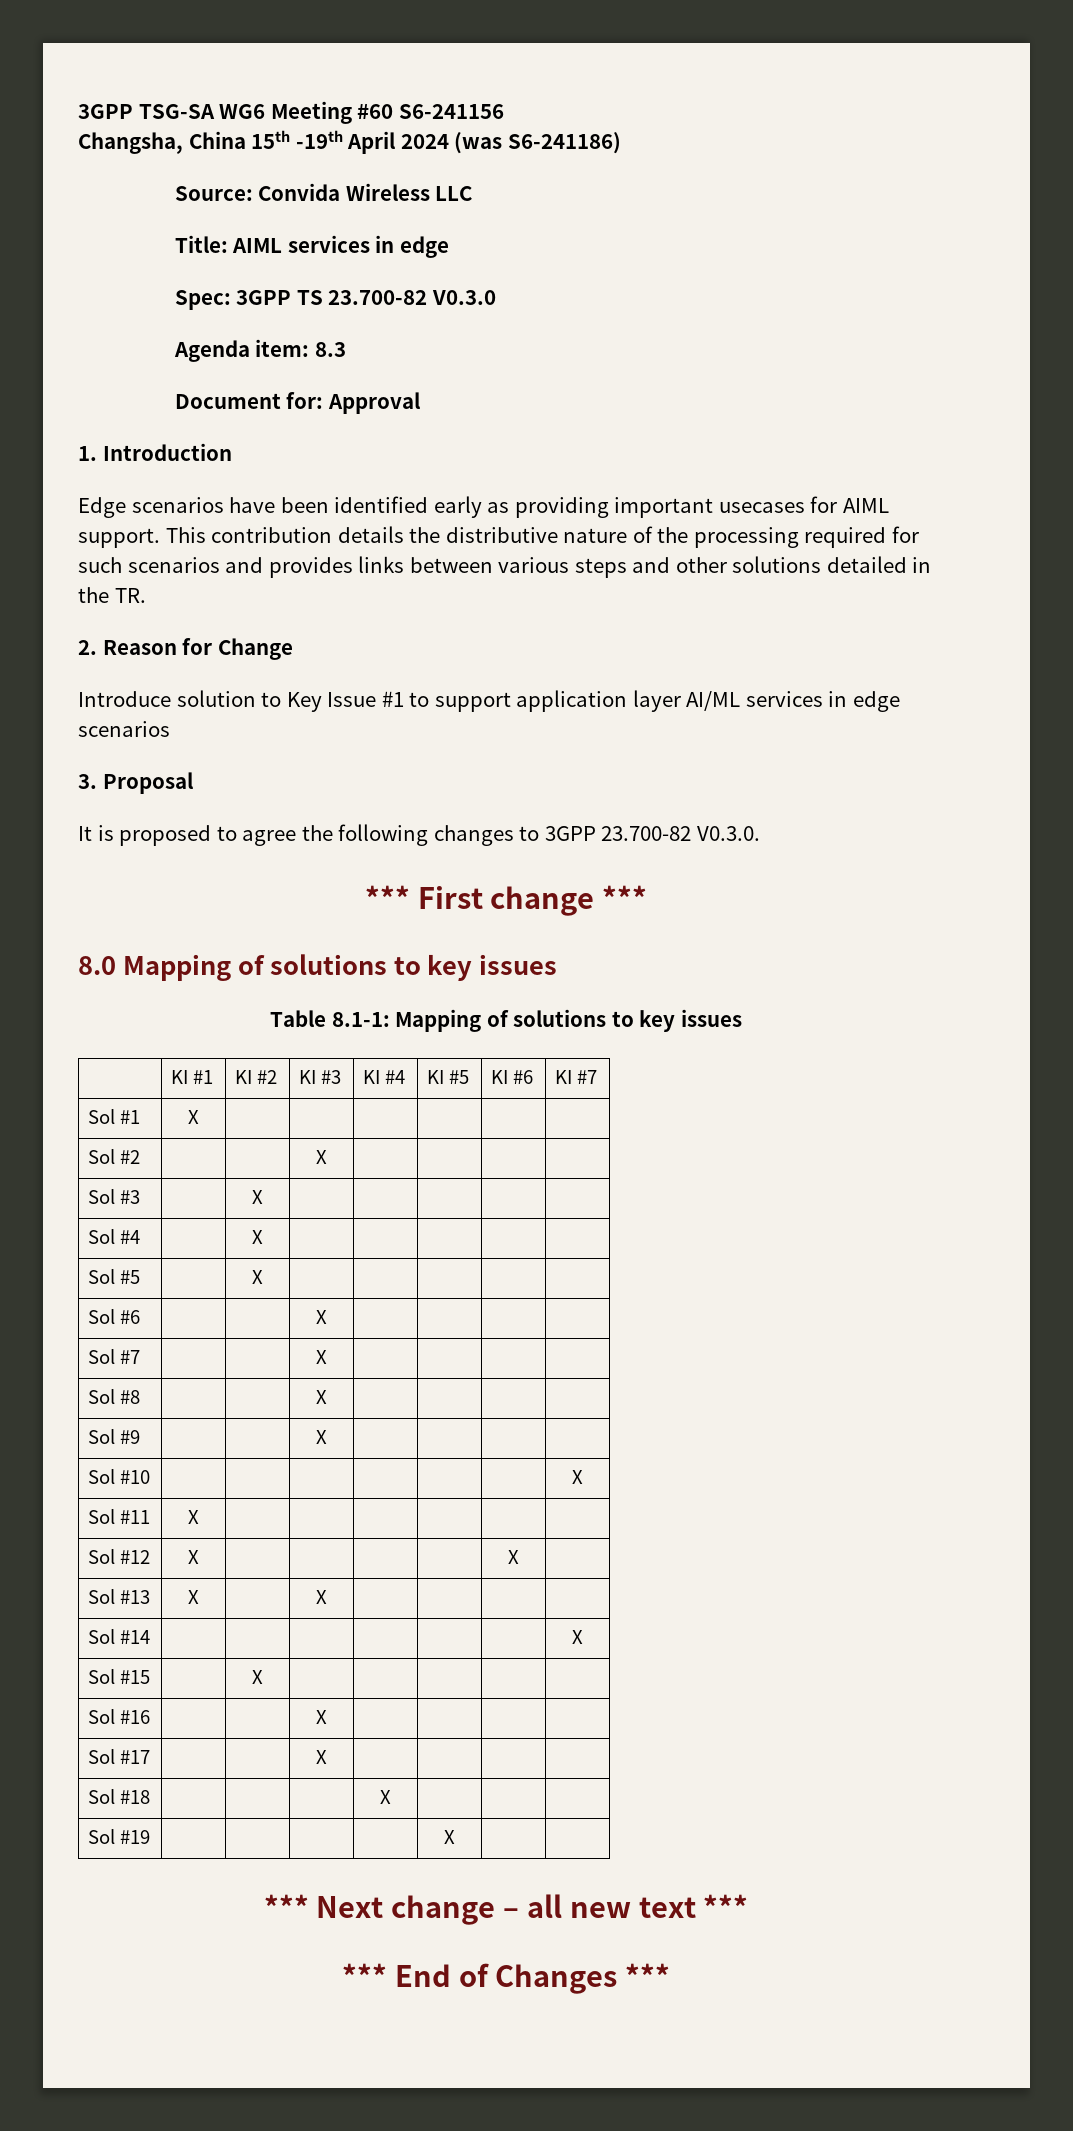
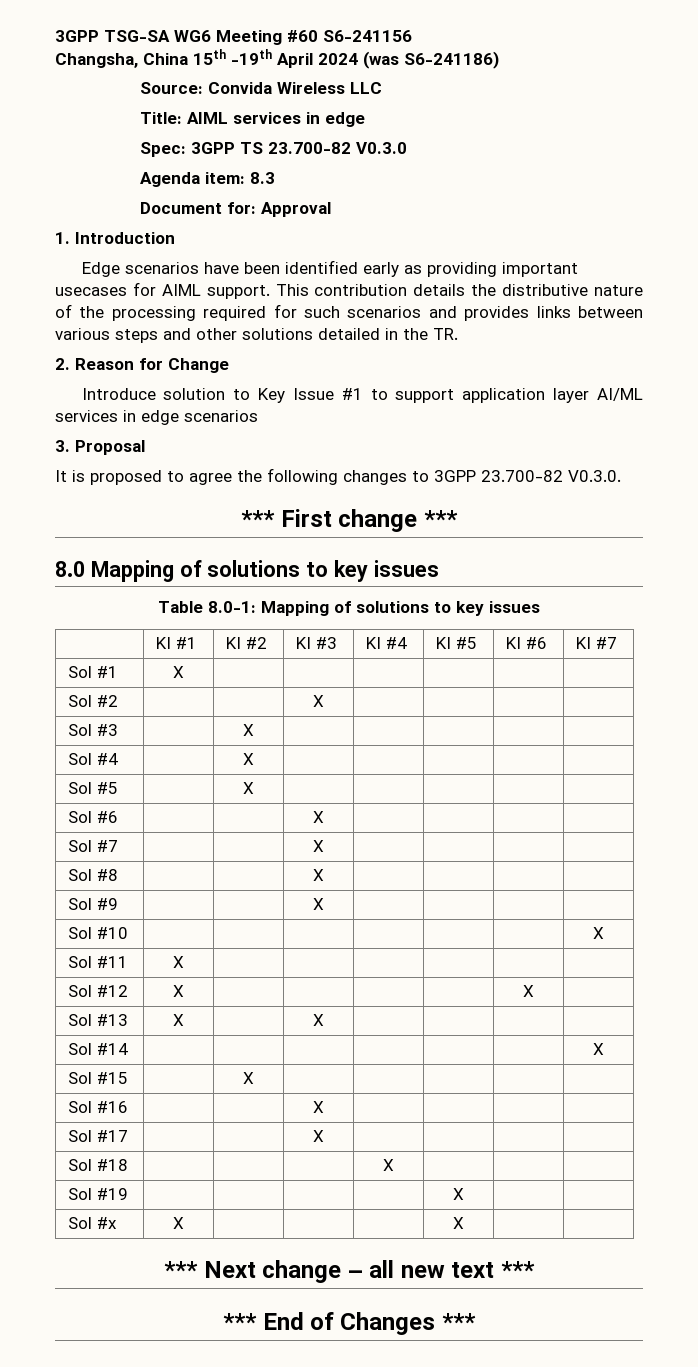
- Table 8.1-1: Mapping of solutions to key issues
+ Table 8.0-1: Mapping of solutions to key issues
+ Sol #x | X | | | | X | |

